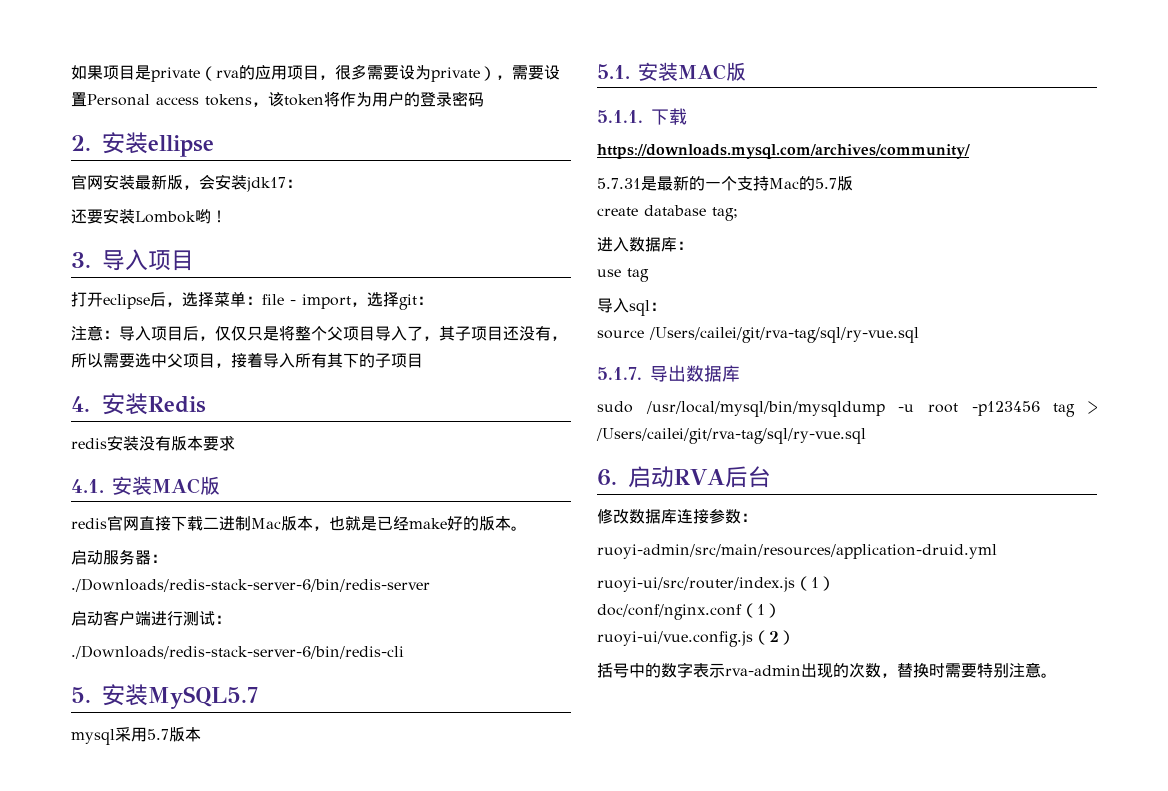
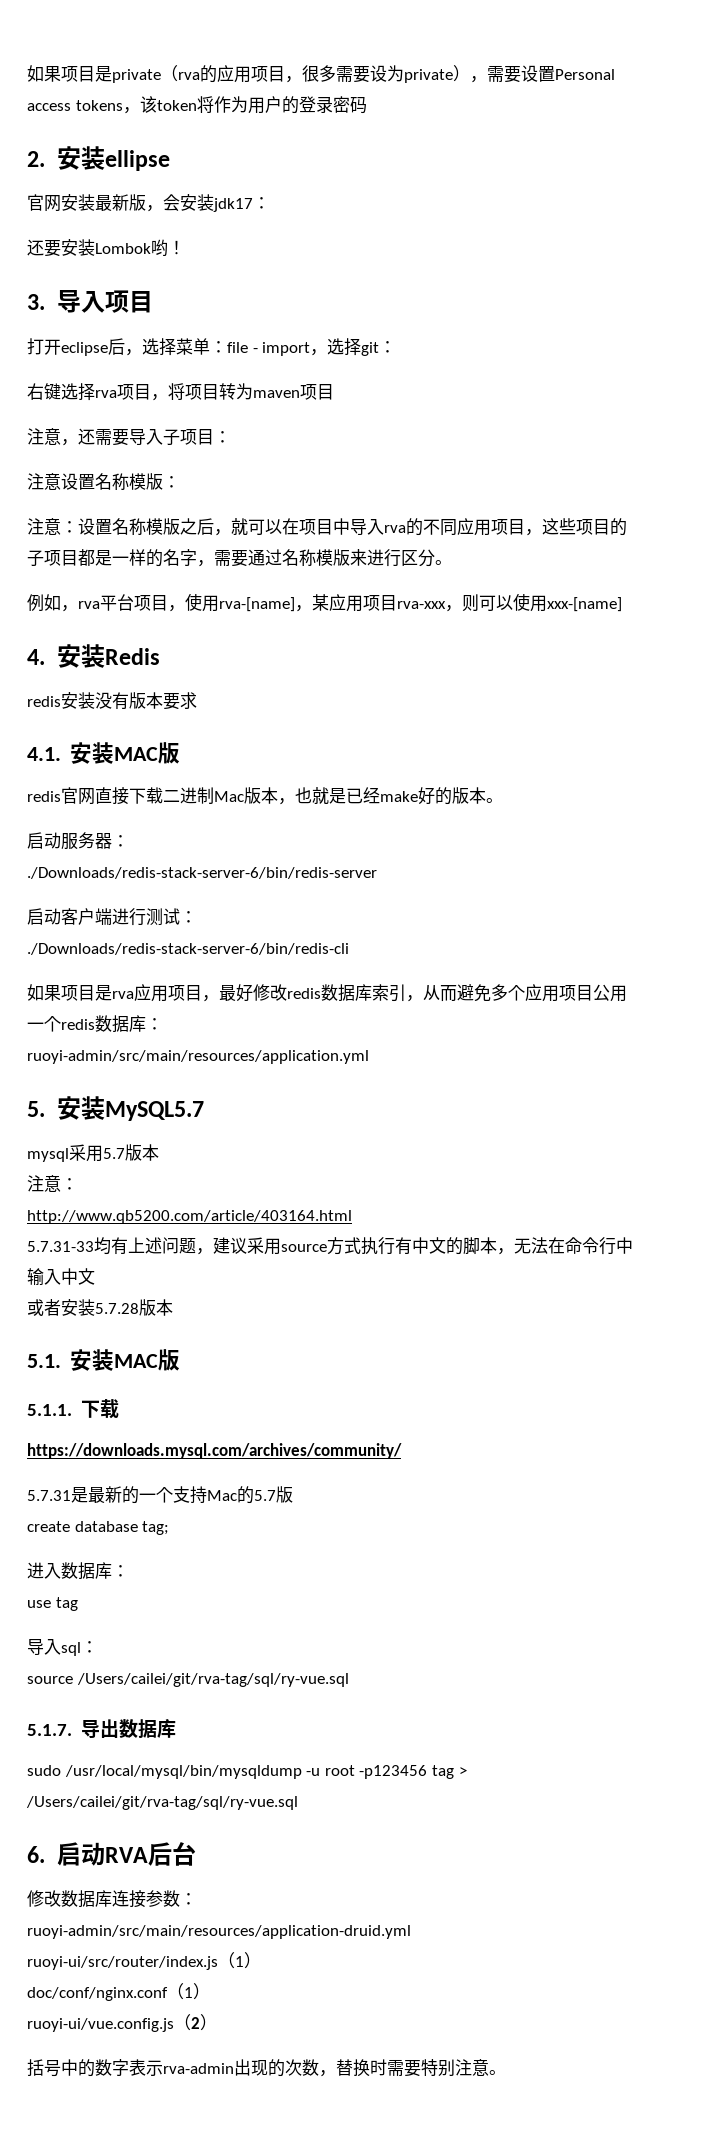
- 注意：导入项目后，仅仅只是将整个父项目导入了，其子项目还没有，所以需要选中父项目，接着导入所有其下的子项目
+ 右键选择rva项目，将项目转为maven项目
+ 注意，还需要导入子项目：
+ 注意设置名称模版：
+ 注意：设置名称模版之后，就可以在项目中导入rva的不同应用项目，这些项目的子项目都是一样的名字，需要通过名称模版来进行区分。
+ 例如，rva平台项目，使用rva-[name]，某应用项目rva-xxx，则可以使用xxx-[name]
+ 如果项目是rva应用项目，最好修改redis数据库索引，从而避免多个应用项目公用一个redis数据库：
+ ruoyi-admin/src/main/resources/application.yml
  mysql采用5.7版本
+ 注意：
+ http://www.qb5200.com/article/403164.html
+ 5.7.31-33均有上述问题，建议采用source方式执行有中文的脚本，无法在命令行中输入中文
+ 或者安装5.7.28版本

